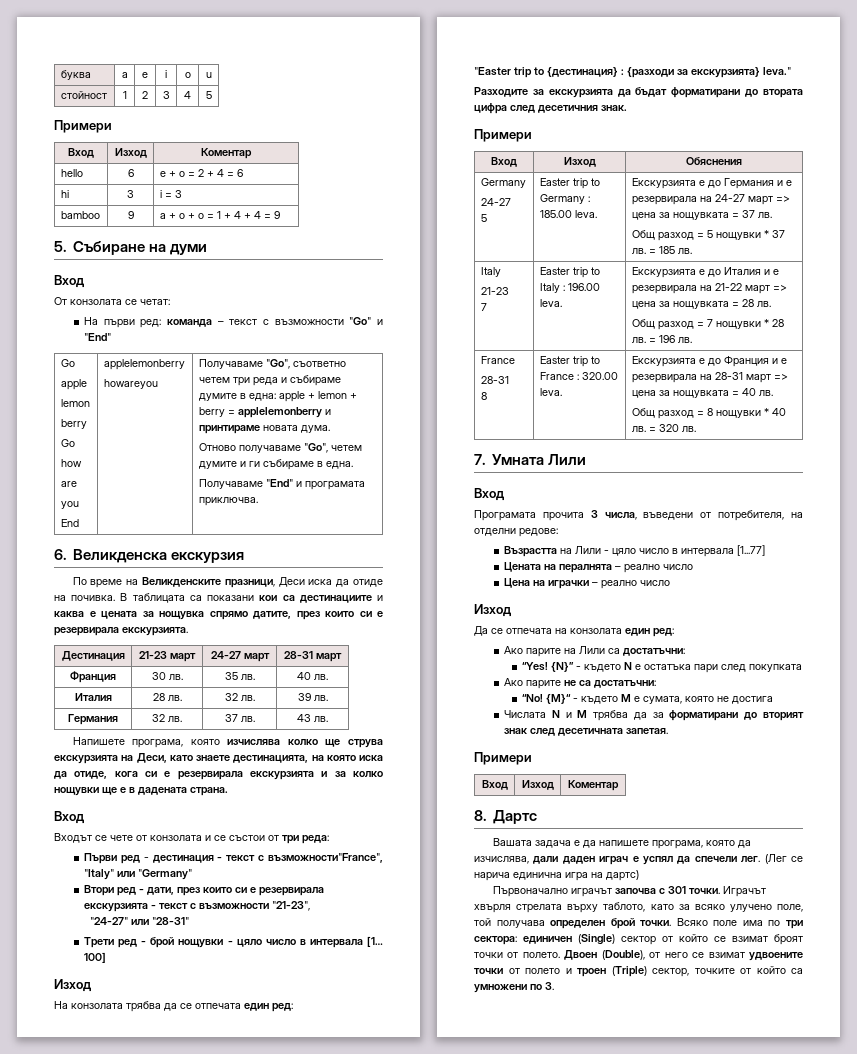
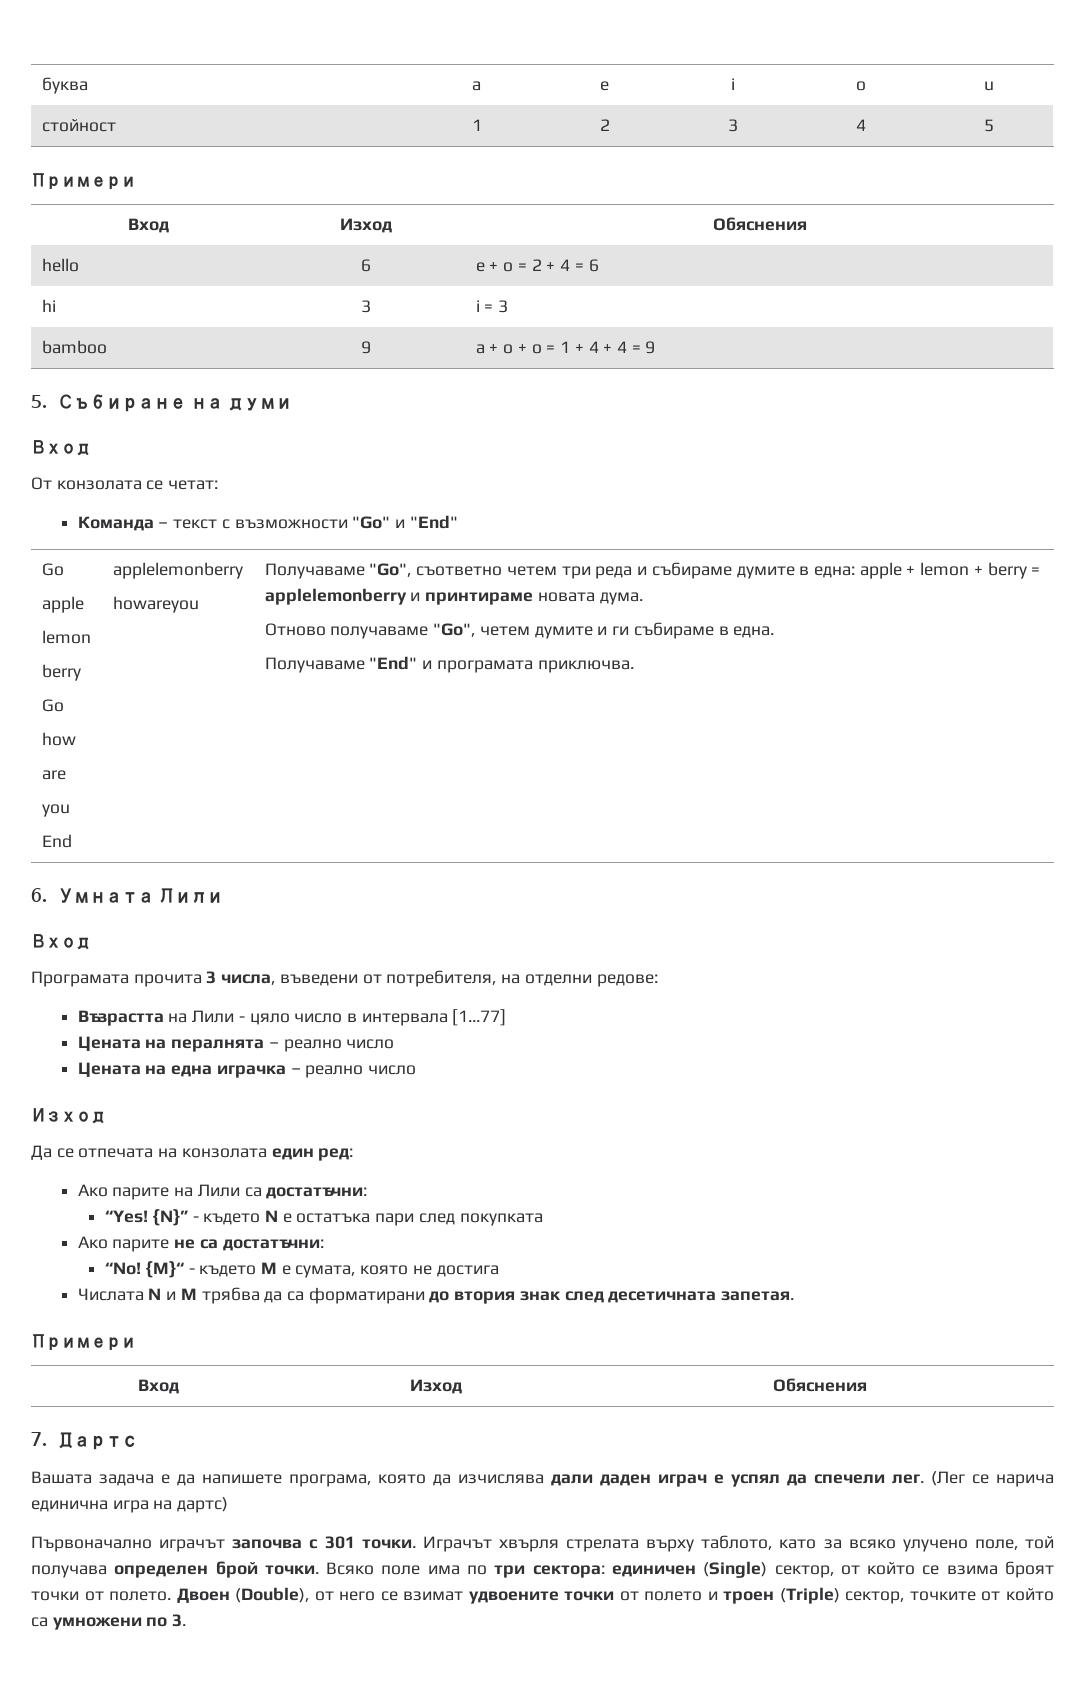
  стойност | 1 | 2 | 3 | 4 | 5
  Примери
- Вход | Изход | Коментар
+ Вход | Изход | Обяснения
- На първи ред: команда – текст с възможности "Go" и "End"
+ Команда – текст с възможности "Go" и "End"
- 6. Великденска екскурзия
- По време на Великденските празници, Деси иска да отиде на почивка. В таблицата са показани кои са дестинациите и каква е цената за нощувка спрямо датите, през които си е резервирала екскурзията.
- Дестинация | 21-23 март | 24-27 март | 28-31 март
- Франция | 30 лв. | 35 лв. | 40 лв.
- Италия | 28 лв. | 32 лв. | 39 лв.
- Германия | 32 лв. | 37 лв. | 43 лв.
- Напишете програма, която изчислява колко ще струва екскурзията на Деси, като знаете дестинацията, на която иска да отиде, кога си е резервирала екскурзията и за колко нощувки ще е в дадената страна.
- Вход
- Входът се чете от конзолата и се състои от три реда:
- Първи ред - дестинация - текст с възможности"France", "Italy" или "Germany"
- Втори ред - дати, през които си е резервирала екскурзията - текст с възможности "21-23",
- "24-27" или "28-31"
- Трети ред - брой нощувки - цяло число в интервала [1… 100]
- Изход
- На конзолата трябва да се отпечата един ред:
- "Easter trip to {дестинация} : {разходи за екскурзията} leva."
- Разходите за екскурзията да бъдат форматирани до втората цифра след десетичния знак.
- Примери
- Вход | Изход | Обяснения
- Germany
- 24-27
- 5 | Easter trip to Germany : 185.00 leva. | Екскурзията е до Германия и е резервирала на 24-27 март => цена за нощувката = 37 лв.
- Общ разход = 5 нощувки * 37 лв. = 185 лв.
- Italy
- 21-23
- 7 | Easter trip to Italy : 196.00 leva. | Екскурзията е до Италия и е резервирала на 21-22 март => цена за нощувката = 28 лв.
- Общ разход = 7 нощувки * 28 лв. = 196 лв.
- France
- 28-31
- 8 | Easter trip to France : 320.00 leva. | Екскурзията е до Франция и е резервирала на 28-31 март => цена за нощувката = 40 лв.
- Общ разход = 8 нощувки * 40 лв. = 320 лв.
- 7. Умната Лили
+ 6. Умната Лили
- Цена на играчки – реално число
+ Цената на една играчка – реално число
- Числата N и M трябва да за форматирани до вторият знак след десетичната запетая.
+ Числата N и M трябва да са форматирани до втория знак след десетичната запетая.
  Примери
- Вход | Изход | Коментар
- 8. Дартс
+ Вход | Изход | Обяснения
+ 7. Дартс
- Вашата задача е да напишете програма, която да изчислява, дали даден играч е успял да спечели лег.
+ Вашата задача е да напишете програма, която да изчислява дали даден играч е успял да спечели лег.
- Всяко поле има по три сектора: единичен (Single) сектор от който се взимат броят точки от полето.
+ Всяко поле има по три сектора: единичен (Single) сектор, от който се взима броят точки от полето.

